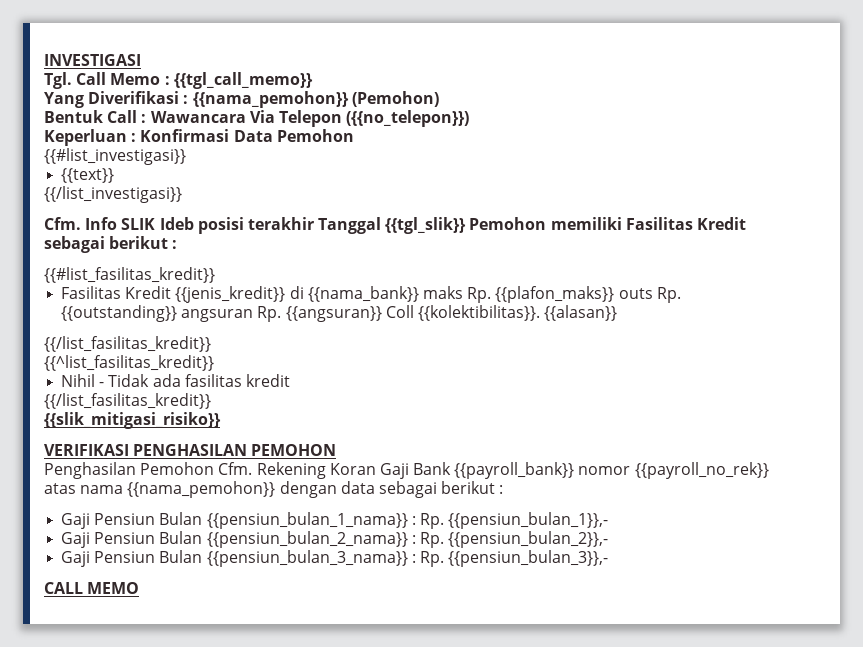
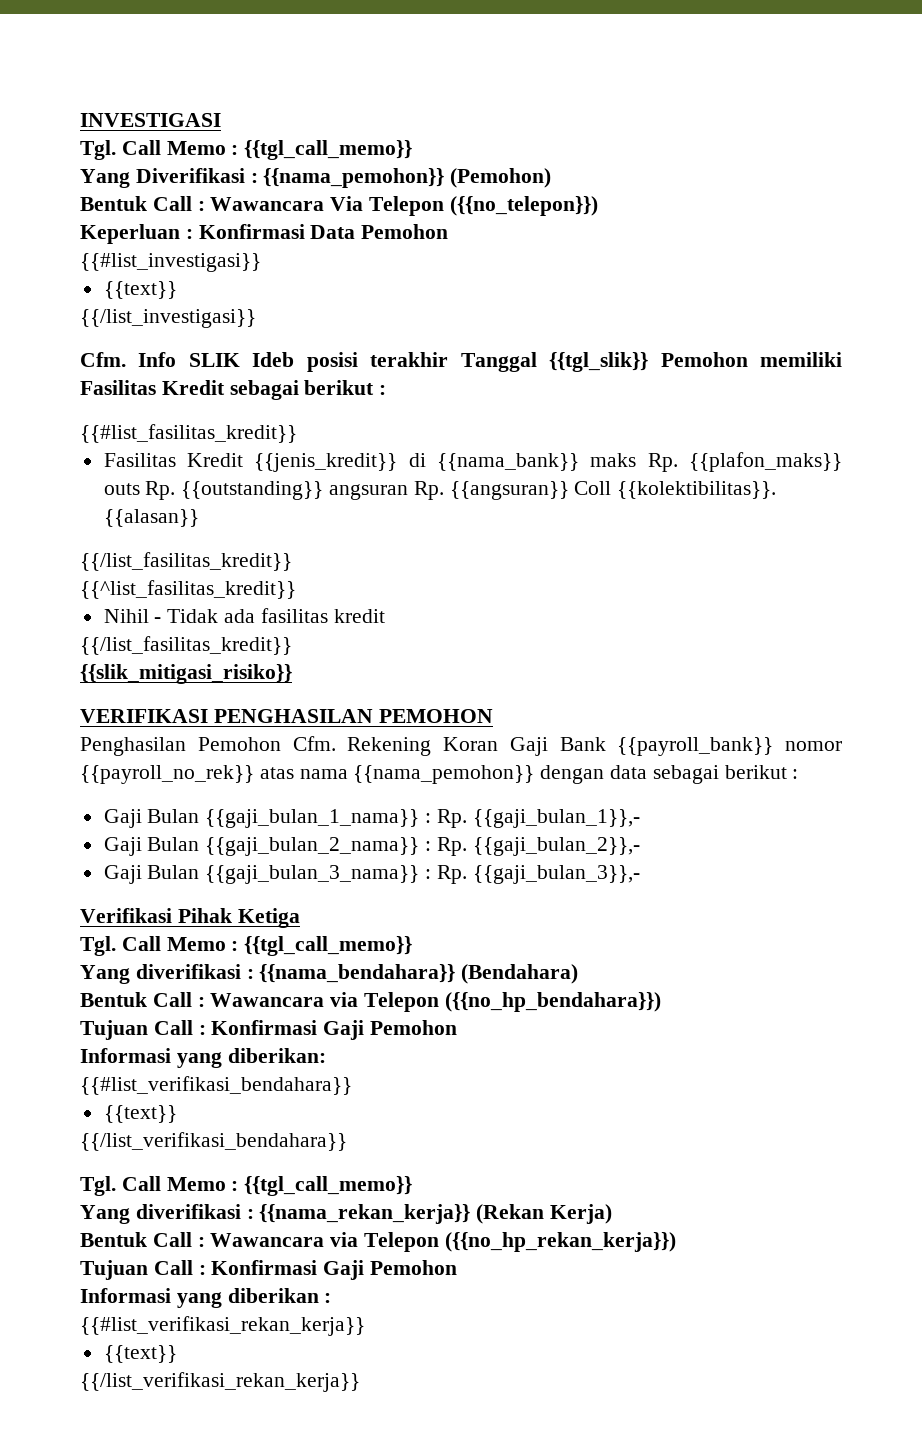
- Gaji Pensiun Bulan {{pensiun_bulan_1_nama}} : Rp. {{pensiun_bulan_1}},-
- Gaji Pensiun Bulan {{pensiun_bulan_2_nama}} : Rp. {{pensiun_bulan_2}},-
- Gaji Pensiun Bulan {{pensiun_bulan_3_nama}} : Rp. {{pensiun_bulan_3}},-
- CALL MEMO
+ Gaji Bulan {{gaji_bulan_1_nama}} : Rp. {{gaji_bulan_1}},-
+ Gaji Bulan {{gaji_bulan_2_nama}} : Rp. {{gaji_bulan_2}},-
+ Gaji Bulan {{gaji_bulan_3_nama}} : Rp. {{gaji_bulan_3}},-
+ Verifikasi Pihak Ketiga
+ Tgl. Call Memo : {{tgl_call_memo}}
+ Yang diverifikasi : {{nama_bendahara}} (Bendahara)
+ Bentuk Call : Wawancara via Telepon ({{no_hp_bendahara}})
+ Tujuan Call : Konfirmasi Gaji Pemohon
+ Informasi yang diberikan:
+ {{#list_verifikasi_bendahara}}
+ {{text}}
+ {{/list_verifikasi_bendahara}}
+ Tgl. Call Memo : {{tgl_call_memo}}
+ Yang diverifikasi : {{nama_rekan_kerja}} (Rekan Kerja)
+ Bentuk Call : Wawancara via Telepon ({{no_hp_rekan_kerja}})
+ Tujuan Call : Konfirmasi Gaji Pemohon
+ Informasi yang diberikan :
+ {{#list_verifikasi_rekan_kerja}}
+ {{text}}
+ {{/list_verifikasi_rekan_kerja}}

